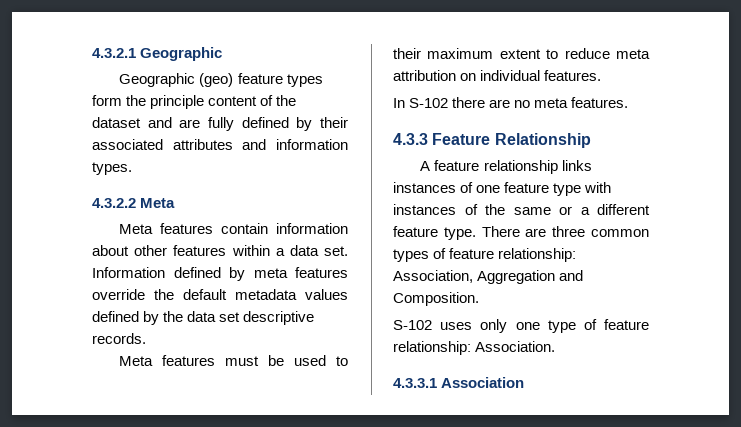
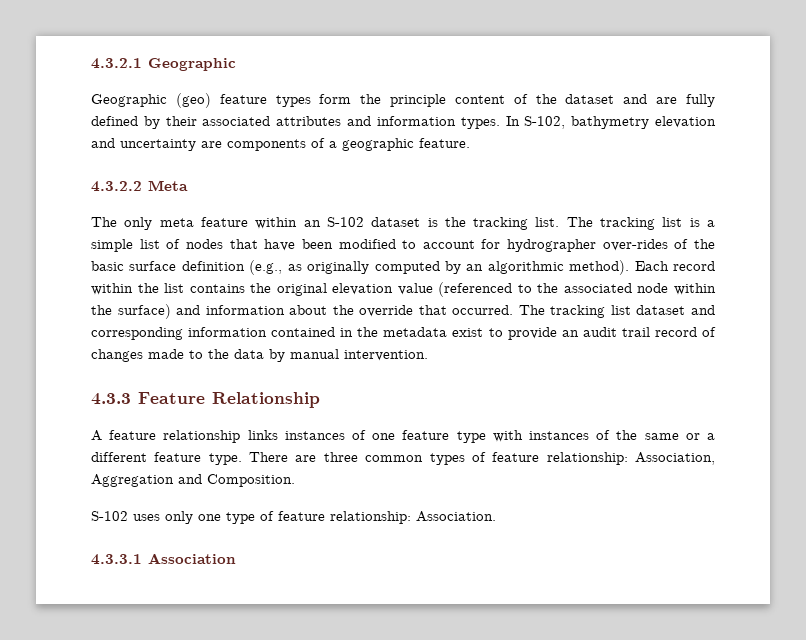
- Geographic (geo) feature types form the principle content of the dataset and are fully defined by their associated attributes and information types.
+ Geographic (geo) feature types form the principle content of the dataset and are fully defined by their associated attributes and information types. In S-102, bathymetry elevation and uncertainty are components of a geographic feature.
  4.3.2.2 Meta
- Meta features contain information about other features within a data set. Information defined by meta features override the default metadata values defined by the data set descriptive records.
- Meta features must be used to their maximum extent to reduce meta attribution on individual features.
- In S-102 there are no meta features.
+ The only meta feature within an S-102 dataset is the tracking list. The tracking list is a simple list of nodes that have been modified to account for hydrographer over-rides of the basic surface definition (e.g., as originally computed by an algorithmic method). Each record within the list contains the original elevation value (referenced to the associated node within the surface) and information about the override that occurred. The tracking list dataset and corresponding information contained in the metadata exist to provide an audit trail record of changes made to the data by manual intervention.

